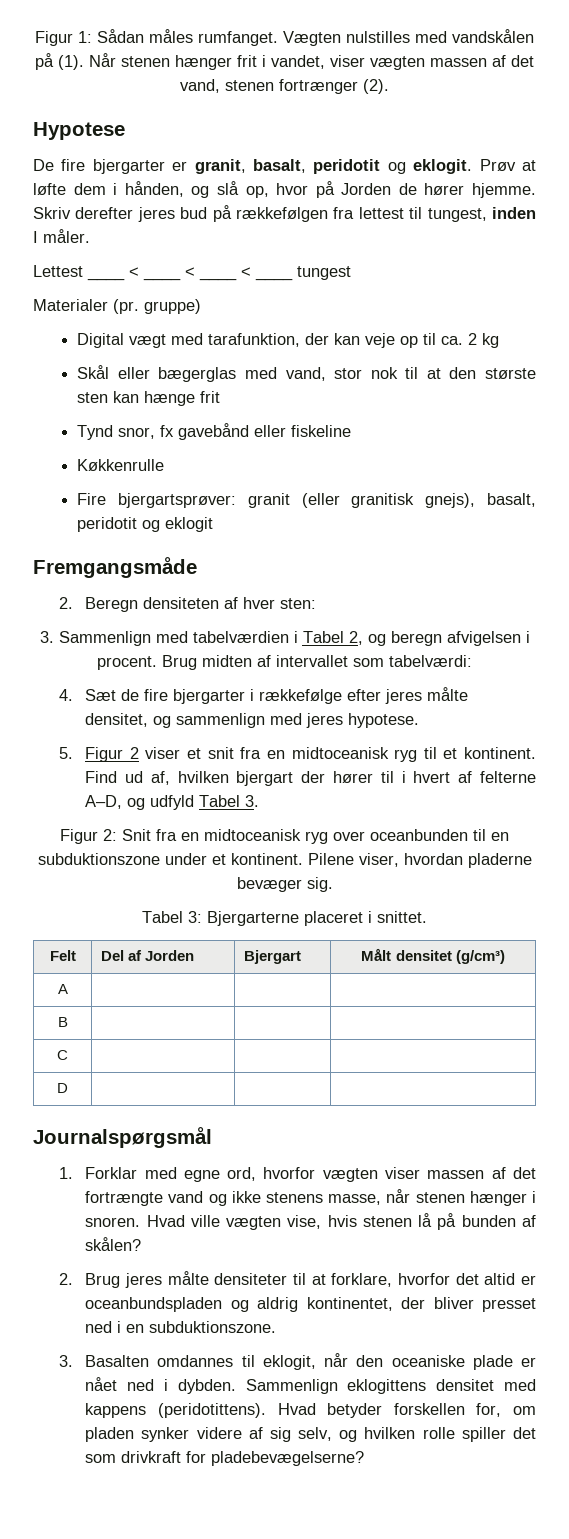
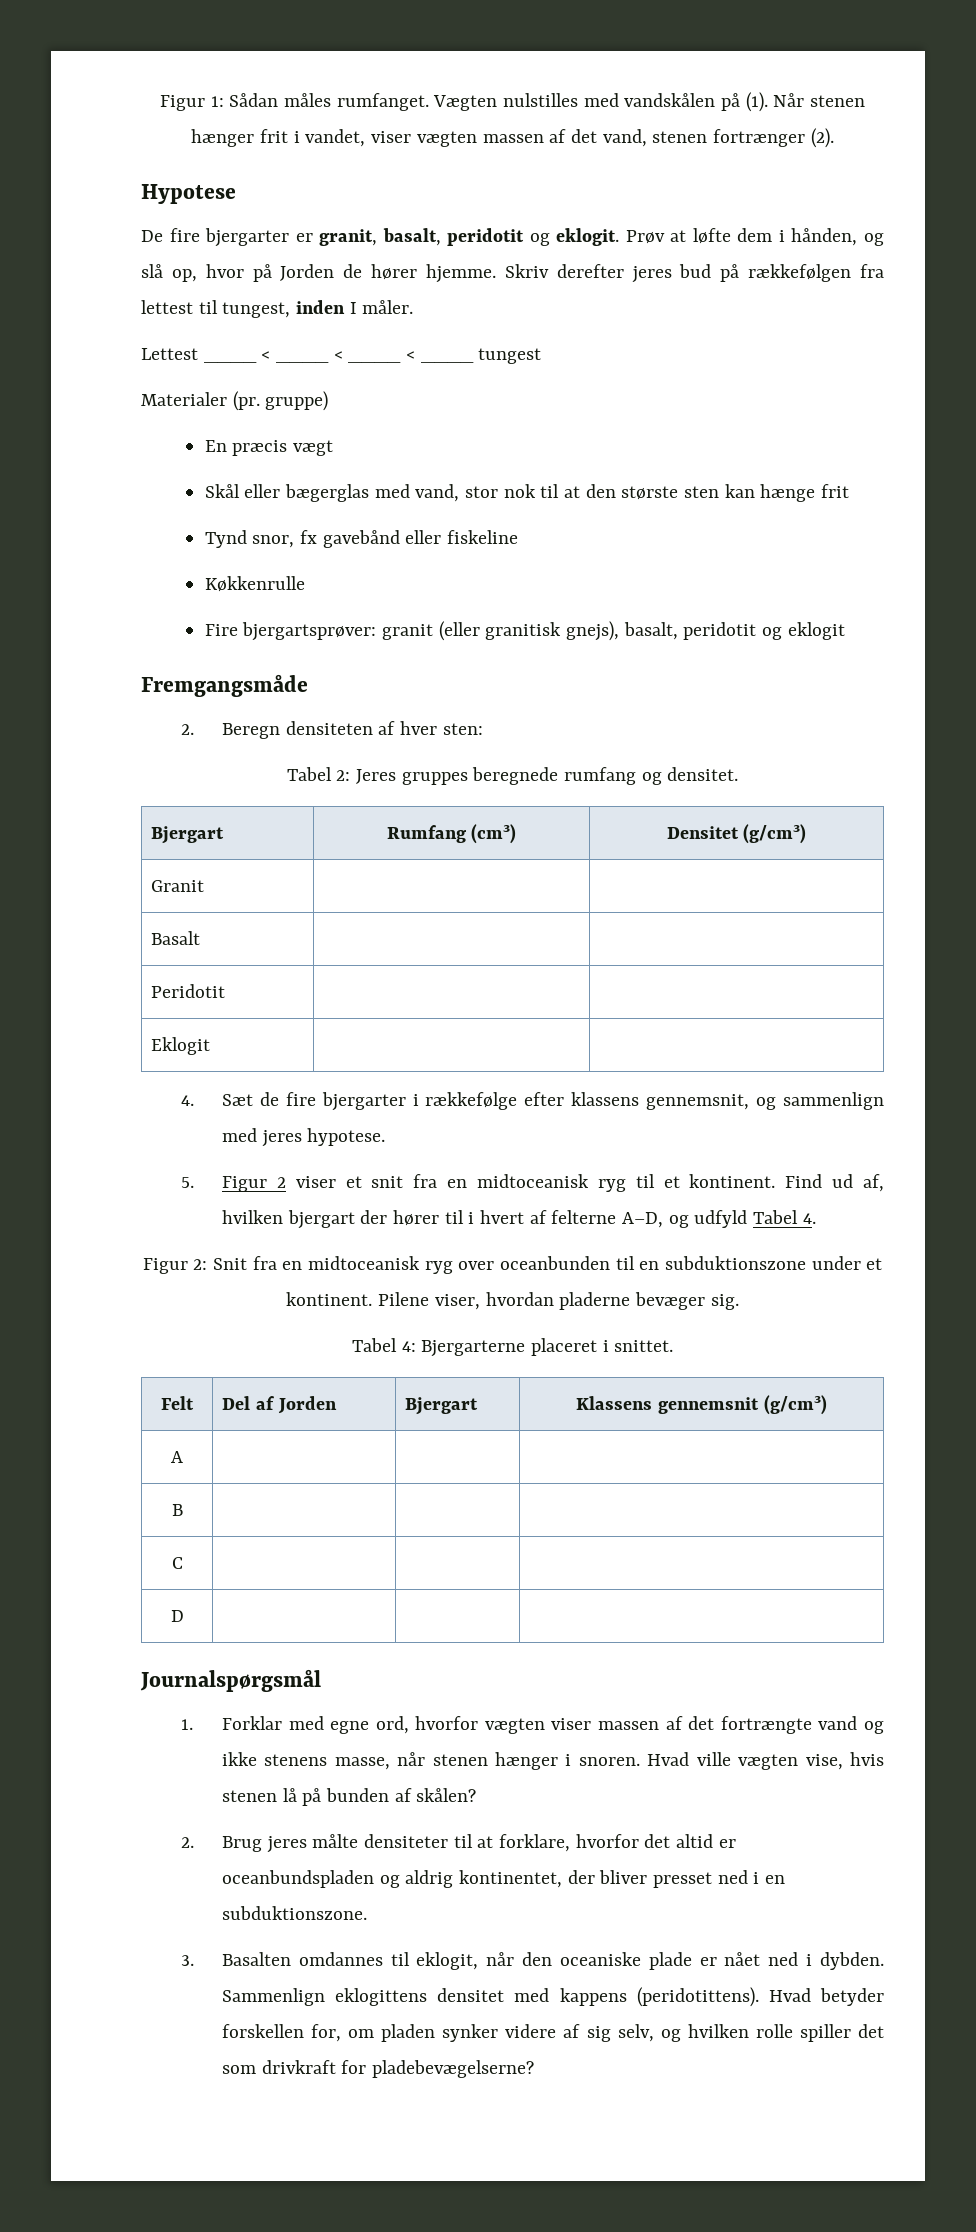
- Digital vægt med tarafunktion, der kan veje op til ca. 2 kg
+ En præcis vægt
- 3. Sammenlign med tabelværdien i Tabel 2, og beregn afvigelsen i procent. Brug midten af intervallet som tabelværdi:
+ Tabel 2: Jeres gruppes beregnede rumfang og densitet.
+ Bjergart | Rumfang (cm³) | Densitet (g/cm³)
+ Granit | |
+ Basalt | |
+ Peridotit | |
+ Eklogit | |
- 4. Sæt de fire bjergarter i rækkefølge efter jeres målte densitet, og sammenlign med jeres hypotese.
+ 4. Sæt de fire bjergarter i rækkefølge efter klassens gennemsnit, og sammenlign med jeres hypotese.
- Find ud af, hvilken bjergart der hører til i hvert af felterne A–D, og udfyld Tabel 3.
+ Find ud af, hvilken bjergart der hører til i hvert af felterne A–D, og udfyld Tabel 4.
- Tabel 3: Bjergarterne placeret i snittet.
+ Tabel 4: Bjergarterne placeret i snittet.
- Felt | Del af Jorden | Bjergart | Målt densitet (g/cm³)
+ Felt | Del af Jorden | Bjergart | Klassens gennemsnit (g/cm³)

